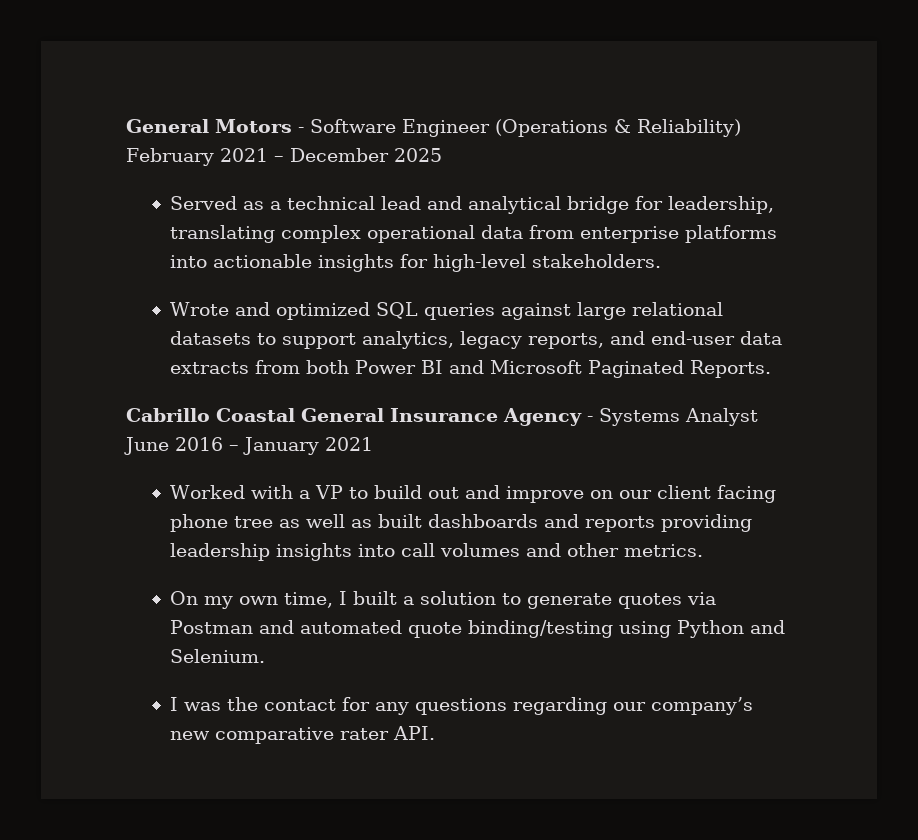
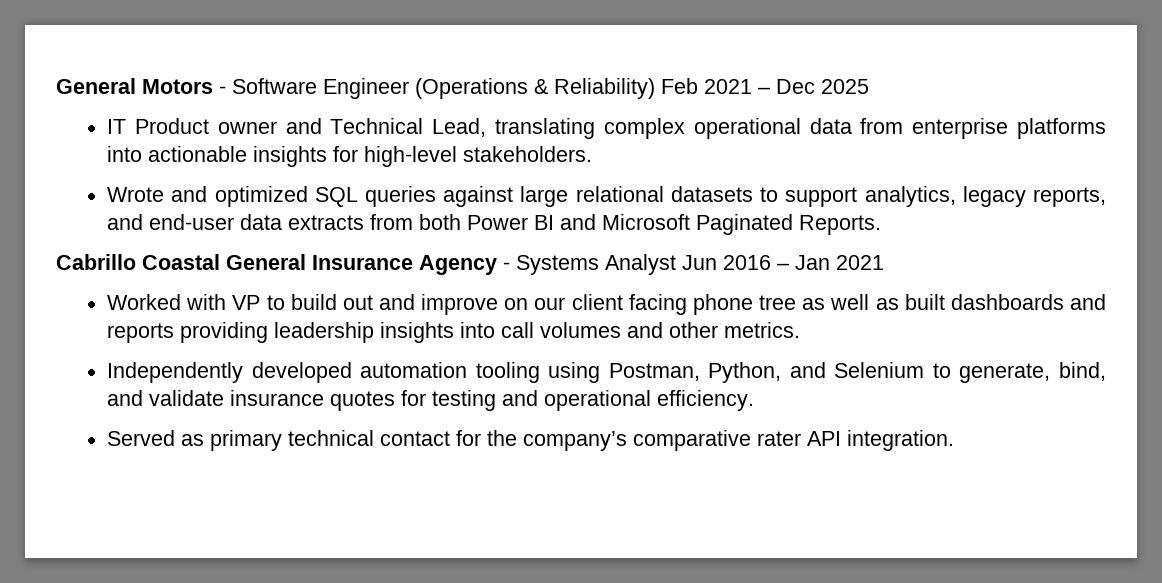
- General Motors - Software Engineer (Operations & Reliability) February 2021 – December 2025
+ General Motors - Software Engineer (Operations & Reliability) Feb 2021 – Dec 2025
- Served as a technical lead and analytical bridge for leadership, translating complex operational data from enterprise platforms into actionable insights for high-level stakeholders.
+ IT Product owner and Technical Lead, translating complex operational data from enterprise platforms into actionable insights for high-level stakeholders.
- Cabrillo Coastal General Insurance Agency - Systems Analyst June 2016 – January 2021
+ Cabrillo Coastal General Insurance Agency - Systems Analyst Jun 2016 – Jan 2021
- Worked with a VP to build out and improve on our client facing phone tree as well as built dashboards and reports providing leadership insights into call volumes and other metrics.
+ Worked with VP to build out and improve on our client facing phone tree as well as built dashboards and reports providing leadership insights into call volumes and other metrics.
- On my own time, I built a solution to generate quotes via Postman and automated quote binding/testing using Python and Selenium.
- I was the contact for any questions regarding our company’s new comparative rater API.
+ Independently developed automation tooling using Postman, Python, and Selenium to generate, bind, and validate insurance quotes for testing and operational efficiency.
+ Served as primary technical contact for the company’s comparative rater API integration.

